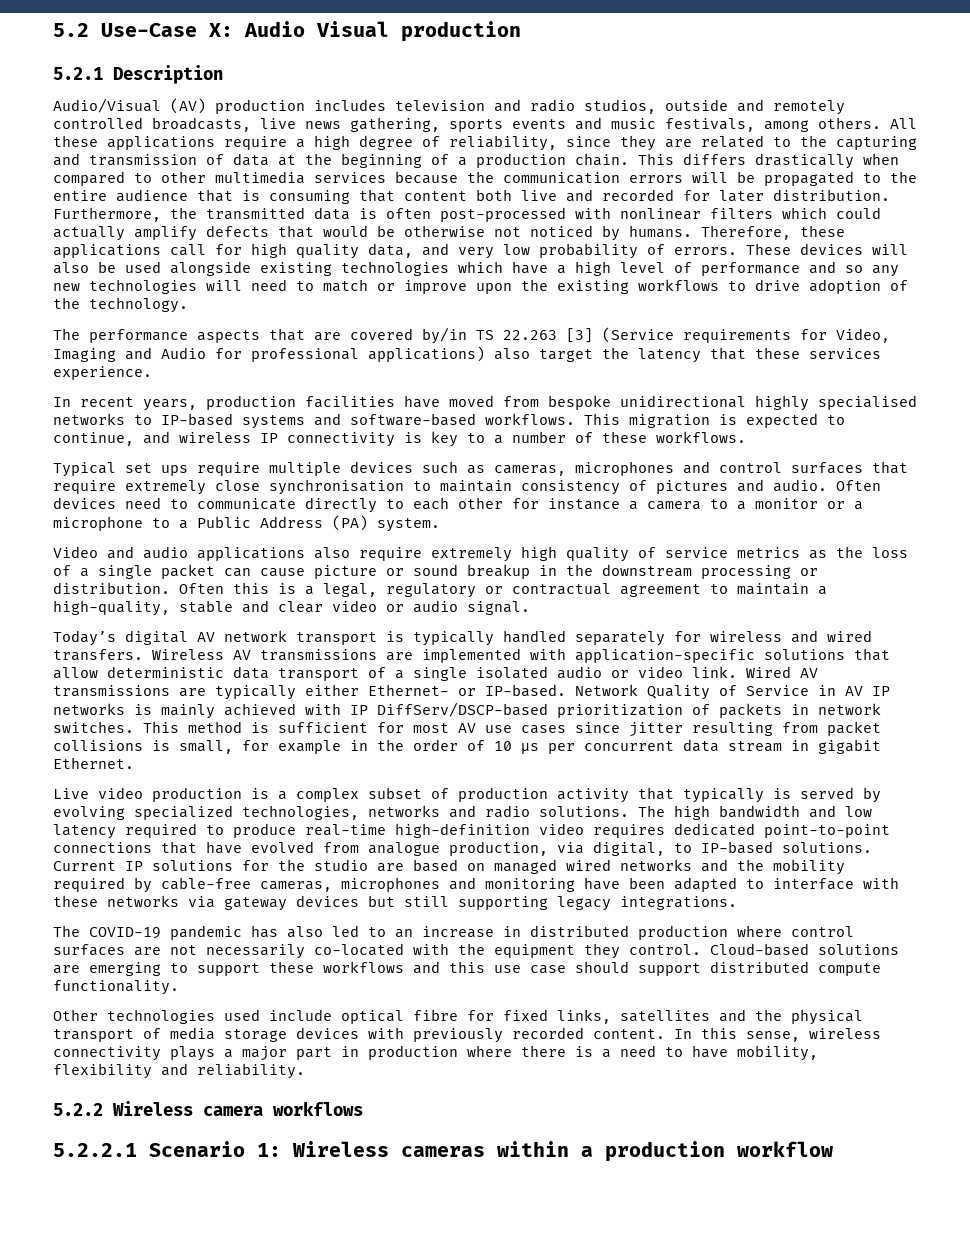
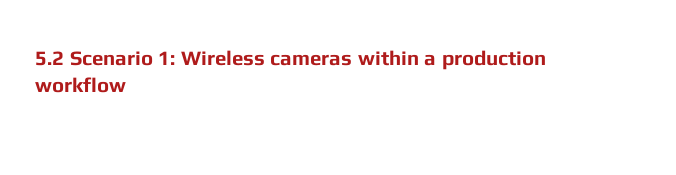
- 5.2 Use-Case X: Audio Visual production
- 5.2.1 Description
- Audio/Visual (AV) production includes television and radio studios, outside and remotely controlled broadcasts, live news gathering, sports events and music festivals, among others. All these applications require a high degree of reliability, since they are related to the capturing and transmission of data at the beginning of a production chain. This differs drastically when compared to other multimedia services because the communication errors will be propagated to the entire audience that is consuming that content both live and recorded for later distribution. Furthermore, the transmitted data is often post-processed with nonlinear filters which could actually amplify defects that would be otherwise not noticed by humans. Therefore, these applications call for high quality data, and very low probability of errors. These devices will also be used alongside existing technologies which have a high level of performance and so any new technologies will need to match or improve upon the existing workflows to drive adoption of the technology.
- The performance aspects that are covered by/in TS 22.263 [3] (Service requirements for Video, Imaging and Audio for professional applications) also target the latency that these services experience.
- In recent years, production facilities have moved from bespoke unidirectional highly specialised networks to IP-based systems and software-based workflows. This migration is expected to continue, and wireless IP connectivity is key to a number of these workflows.
- Typical set ups require multiple devices such as cameras, microphones and control surfaces that require extremely close synchronisation to maintain consistency of pictures and audio. Often devices need to communicate directly to each other for instance a camera to a monitor or a microphone to a Public Address (PA) system.
- Video and audio applications also require extremely high quality of service metrics as the loss of a single packet can cause picture or sound breakup in the downstream processing or distribution. Often this is a legal, regulatory or contractual agreement to maintain a high-quality, stable and clear video or audio signal.
- Today’s digital AV network transport is typically handled separately for wireless and wired transfers. Wireless AV transmissions are implemented with application-specific solutions that allow deterministic data transport of a single isolated audio or video link. Wired AV transmissions are typically either Ethernet- or IP-based. Network Quality of Service in AV IP networks is mainly achieved with IP DiffServ/DSCP-based prioritization of packets in network switches. This method is sufficient for most AV use cases since jitter resulting from packet collisions is small, for example in the order of 10 µs per concurrent data stream in gigabit Ethernet.
- Live video production is a complex subset of production activity that typically is served by evolving specialized technologies, networks and radio solutions. The high bandwidth and low latency required to produce real-time high-definition video requires dedicated point-to-point connections that have evolved from analogue production, via digital, to IP-based solutions. Current IP solutions for the studio are based on managed wired networks and the mobility required by cable-free cameras, microphones and monitoring have been adapted to interface with these networks via gateway devices but still supporting legacy integrations.
- The COVID-19 pandemic has also led to an increase in distributed production where control surfaces are not necessarily co-located with the equipment they control. Cloud-based solutions are emerging to support these workflows and this use case should support distributed compute functionality.
- Other technologies used include optical fibre for fixed links, satellites and the physical transport of media storage devices with previously recorded content. In this sense, wireless connectivity plays a major part in production where there is a need to have mobility, flexibility and reliability.
- 5.2.2 Wireless camera workflows
- 5.2.2.1 Scenario 1: Wireless cameras within a production workflow
+ 5.2 Scenario 1: Wireless cameras within a production workflow

